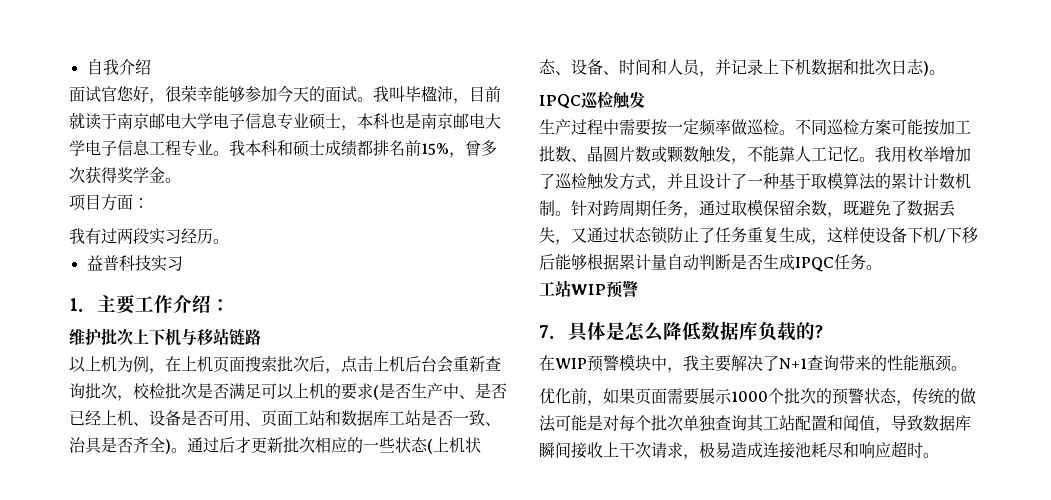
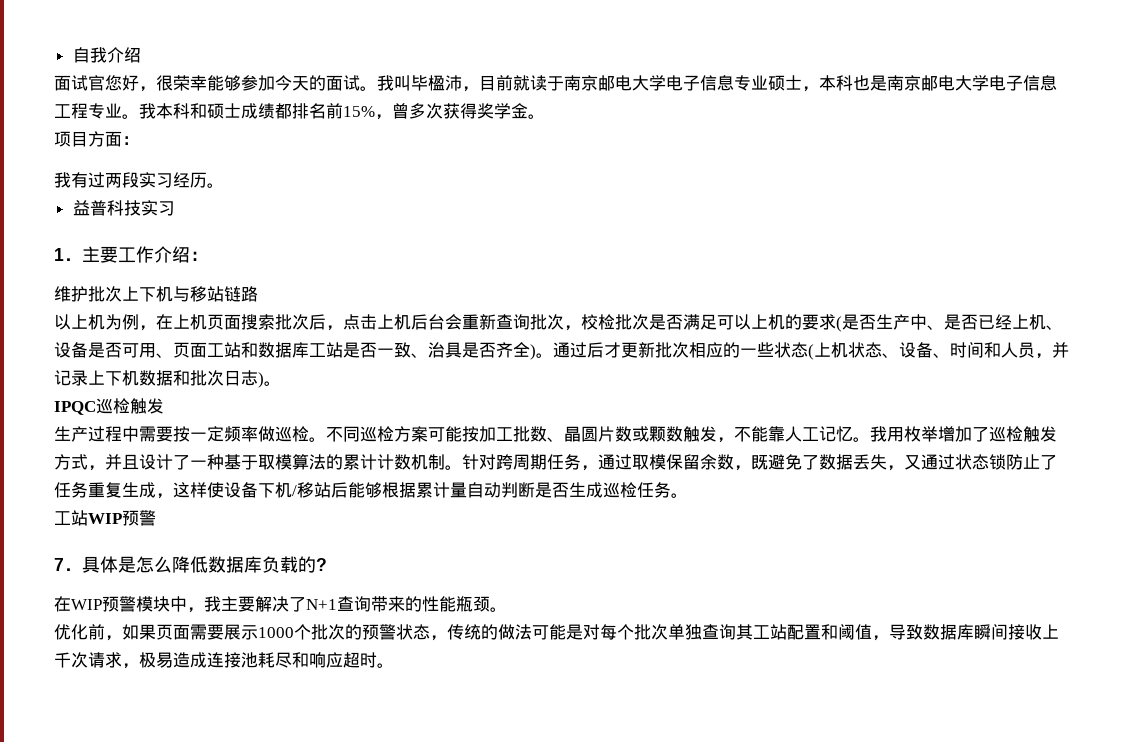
- 针对跨周期任务，通过取模保留余数，既避免了数据丢失，又通过状态锁防止了任务重复生成，这样使设备下机/下移后能够根据累计量自动判断是否生成IPQC任务。
+ 针对跨周期任务，通过取模保留余数，既避免了数据丢失，又通过状态锁防止了任务重复生成，这样使设备下机/移站后能够根据累计量自动判断是否生成巡检任务。
- 优化前，如果页面需要展示1000个批次的预警状态，传统的做法可能是对每个批次单独查询其工站配置和闻值，导致数据库瞬间接收上干次请求，极易造成连接池耗尽和响应超时。
+ 优化前，如果页面需要展示1000个批次的预警状态，传统的做法可能是对每个批次单独查询其工站配置和阈值，导致数据库瞬间接收上千次请求，极易造成连接池耗尽和响应超时。

